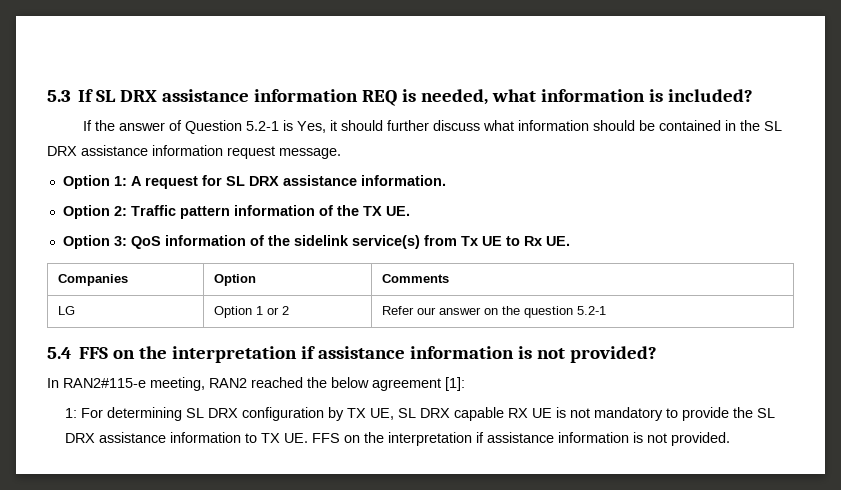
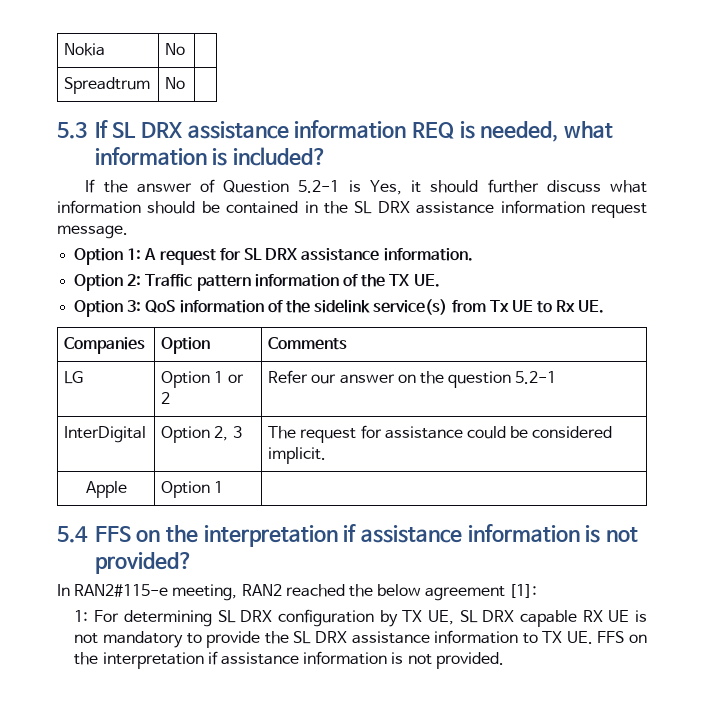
+ Nokia | No |
+ Spreadtrum | No |
+ InterDigital | Option 2, 3 | The request for assistance could be considered implicit.
+ Apple | Option 1 |

